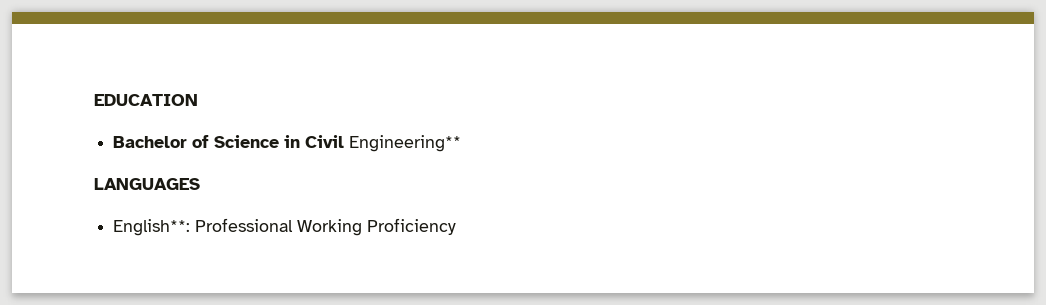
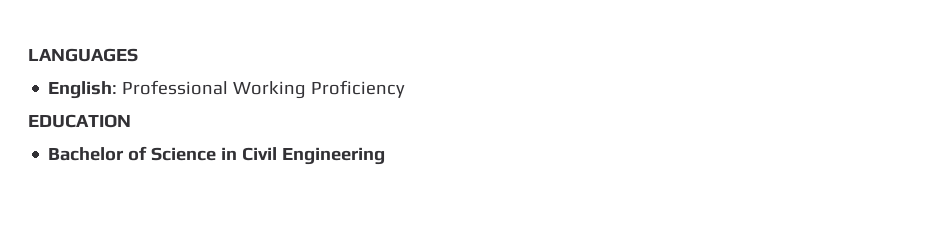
+ LANGUAGES
+ English: Professional Working Proficiency
- Bachelor of Science in Civil Engineering**
- LANGUAGES
- English**: Professional Working Proficiency
+ Bachelor of Science in Civil Engineering

